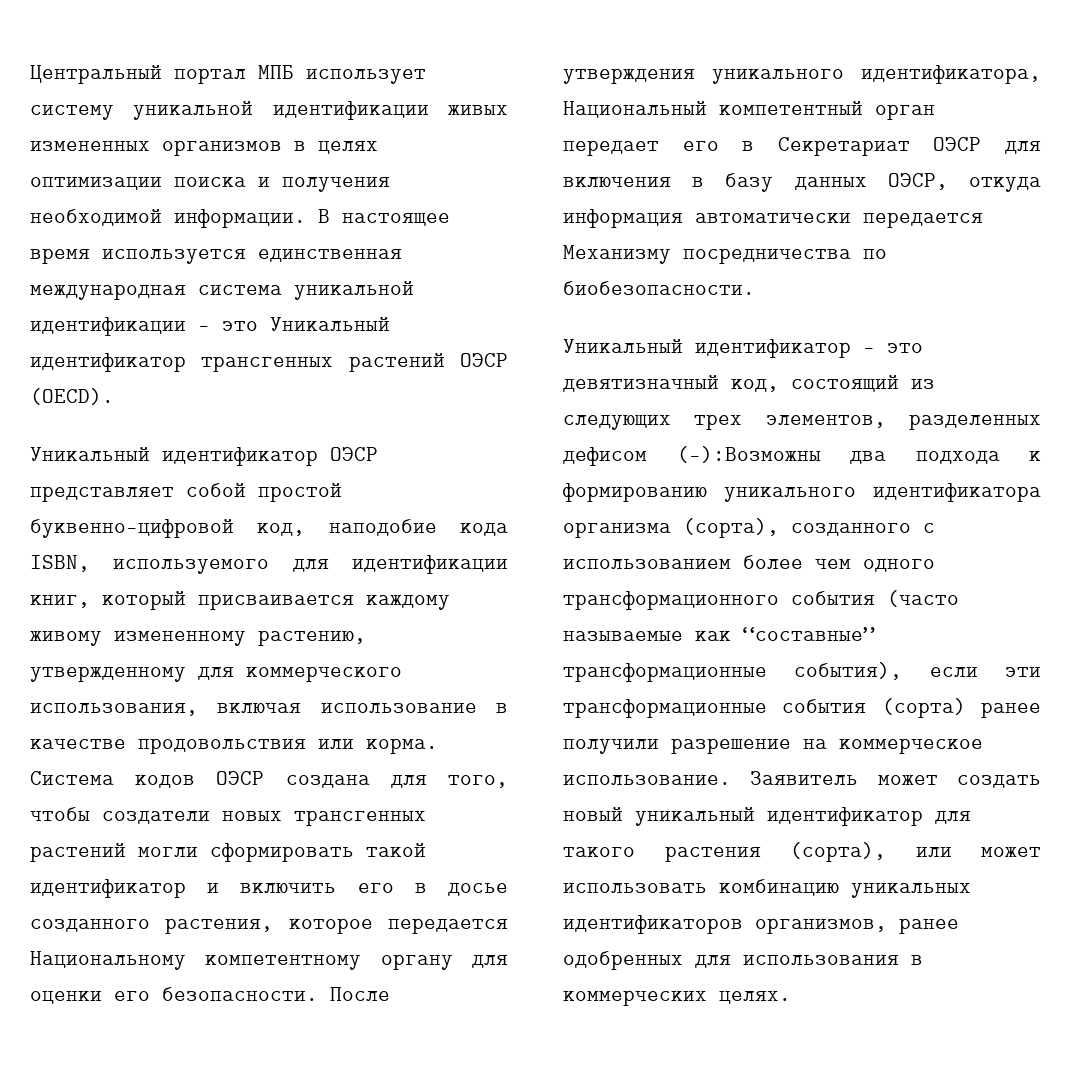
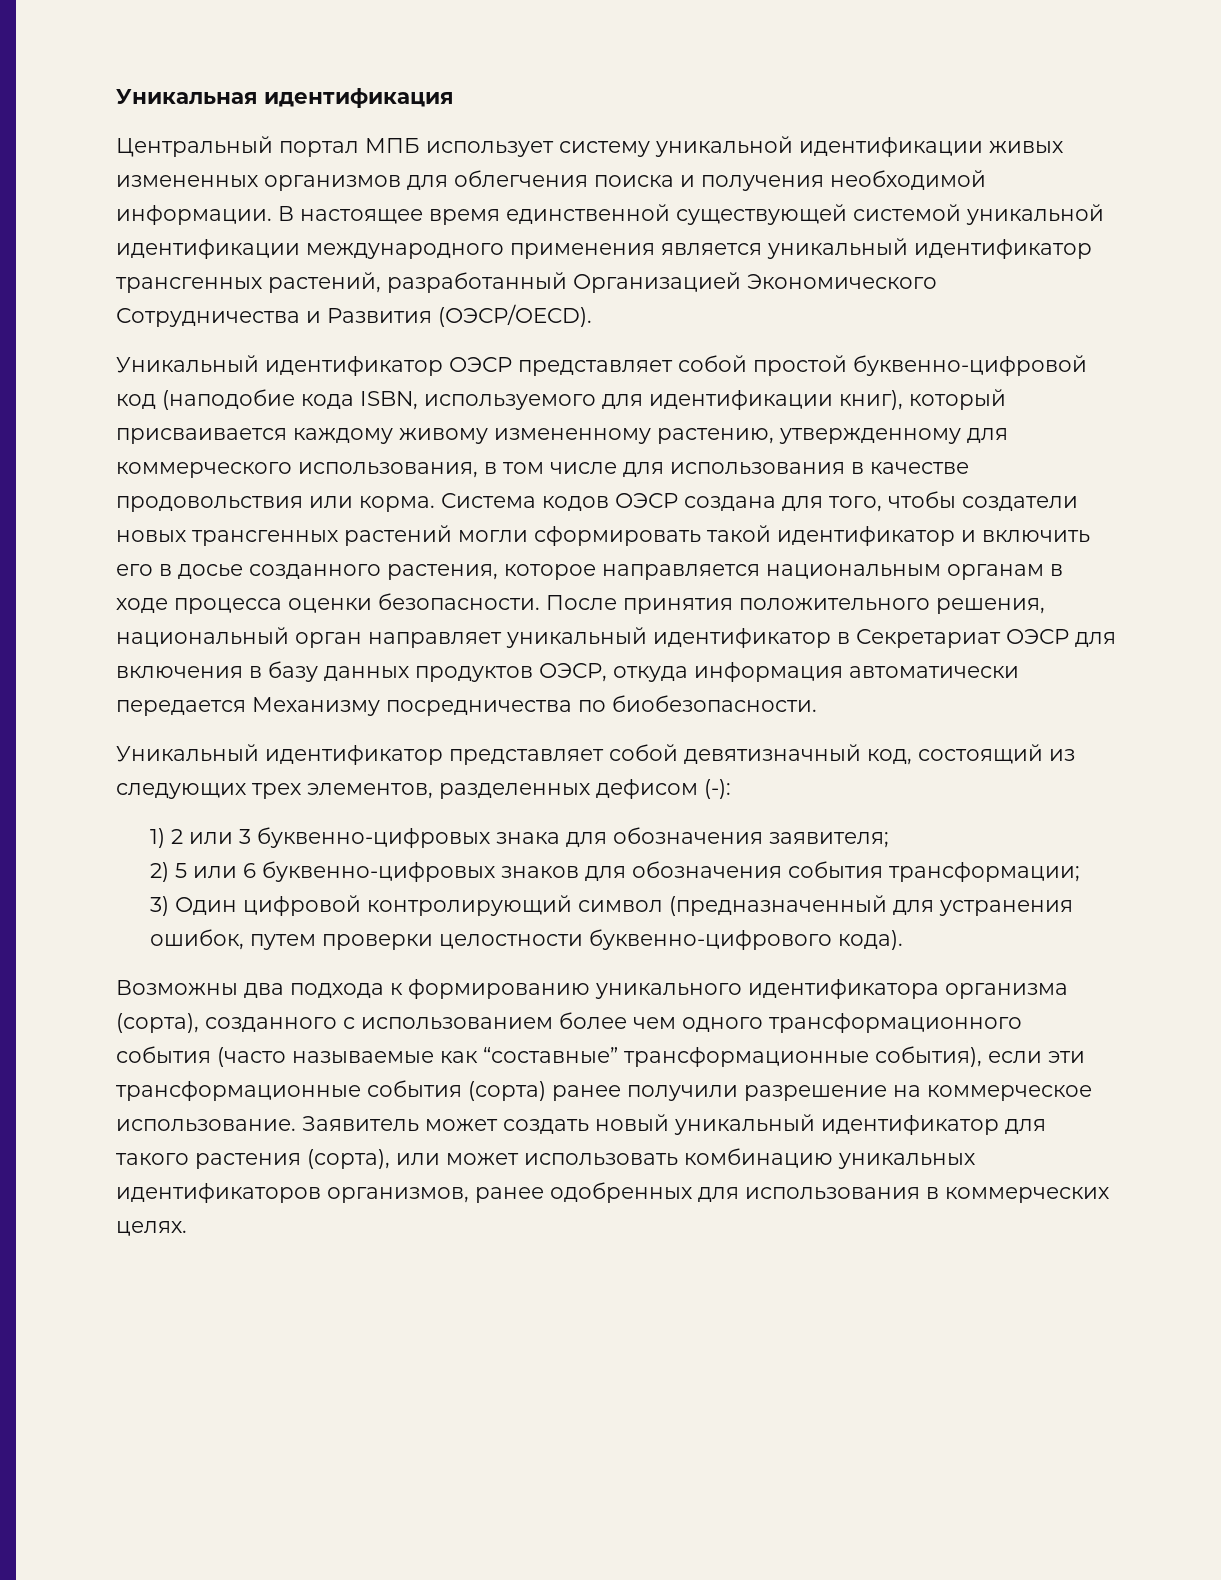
+ Уникальная идентификация
- Центральный портал МПБ использует систему уникальной идентификации живых измененных организмов в целях оптимизации поиска и получения необходимой информации.
+ Центральный портал МПБ использует систему уникальной идентификации живых измененных организмов для облегчения поиска и получения необходимой информации.
- В настоящее время используется единственная международная система уникальной идентификации – это Уникальный идентификатор трансгенных растений ОЭСР (OECD).
+ В настоящее время единственной существующей системой уникальной идентификации международного применения является уникальный идентификатор трансгенных растений, разработанный Организацией Экономического Сотрудничества и Развития (ОЭСР/OECD).
- Уникальный идентификатор ОЭСР представляет собой простой буквенно-цифровой код, наподобие кода ISBN, используемого для идентификации книг, который присваивается каждому живому измененному растению, утвержденному для коммерческого использования, включая использование в качестве продовольствия или корма.
+ Уникальный идентификатор ОЭСР представляет собой простой буквенно-цифровой код (наподобие кода ISBN, используемого для идентификации книг), который присваивается каждому живому измененному растению, утвержденному для коммерческого использования, в том числе для использования в качестве продовольствия или корма.
- Система кодов ОЭСР создана для того, чтобы создатели новых трансгенных растений могли сформировать такой идентификатор и включить его в досье созданного растения, которое передается Национальному компетентному органу для оценки его безопасности. После утверждения уникального идентификатора, Национальный компетентный орган передает его в Секретариат ОЭСР для включения в базу данных ОЭСР, откуда информация автоматически передается Механизму посредничества по биобезопасности.
+ Система кодов ОЭСР создана для того, чтобы создатели новых трансгенных растений могли сформировать такой идентификатор и включить его в досье созданного растения, которое направляется национальным органам в ходе процесса оценки безопасности. После принятия положительного решения, национальный орган направляет уникальный идентификатор в Секретариат ОЭСР для включения в базу данных продуктов ОЭСР, откуда информация автоматически передается Механизму посредничества по биобезопасности.
- Уникальный идентификатор – это девятизначный код, состоящий из следующих трех элементов, разделенных дефисом (-):Возможны два подхода к формированию уникального идентификатора организма (сорта), созданного с использованием более чем одного трансформационного события (часто называемые как “составные” трансформационные события), если эти трансформационные события (сорта) ранее получили разрешение на коммерческое использование.
+ Уникальный идентификатор представляет собой девятизначный код, состоящий из следующих трех элементов, разделенных дефисом (-):
+ 1) 2 или 3 буквенно-цифровых знака для обозначения заявителя;
+ 2) 5 или 6 буквенно-цифровых знаков для обозначения события трансформации;
+ 3) Один цифровой контролирующий символ (предназначенный для устранения ошибок, путем проверки целостности буквенно-цифрового кода).
+ Возможны два подхода к формированию уникального идентификатора организма (сорта), созданного с использованием более чем одного трансформационного события (часто называемые как “составные” трансформационные события), если эти трансформационные события (сорта) ранее получили разрешение на коммерческое использование.

